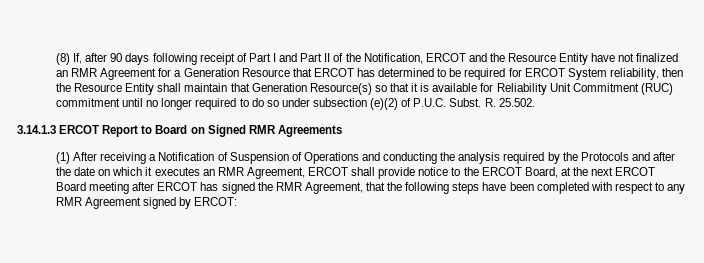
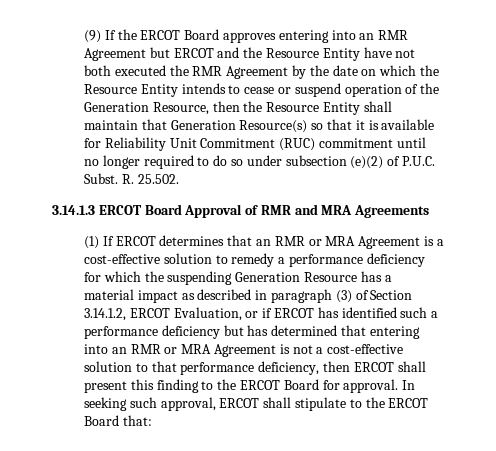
- (8) If, after 90 days following receipt of Part I and Part II of the Notification, ERCOT and the Resource Entity have not finalized an RMR Agreement for a Generation Resource that ERCOT has determined to be required for ERCOT System reliability, then the Resource Entity shall maintain that Generation Resource(s) so that it is available for Reliability Unit Commitment (RUC) commitment until no longer required to do so under subsection (e)(2) of P.U.C. Subst.
+ (9) If the ERCOT Board approves entering into an RMR Agreement but ERCOT and the Resource Entity have not both executed the RMR Agreement by the date on which the Resource Entity intends to cease or suspend operation of the Generation Resource, then the Resource Entity shall maintain that Generation Resource(s) so that it is available for Reliability Unit Commitment (RUC) commitment until no longer required to do so under subsection (e)(2) of P.U.C. Subst.
- 3.14.1.3 ERCOT Report to Board on Signed RMR Agreements
- (1) After receiving a Notification of Suspension of Operations and conducting the analysis required by the Protocols and after the date on which it executes an RMR Agreement, ERCOT shall provide notice to the ERCOT Board, at the next ERCOT Board meeting after ERCOT has signed the RMR Agreement, that the following steps have been completed with respect to any RMR Agreement signed by ERCOT:
+ 3.14.1.3 ERCOT Board Approval of RMR and MRA Agreements
+ (1) If ERCOT determines that an RMR or MRA Agreement is a cost-effective solution to remedy a performance deficiency for which the suspending Generation Resource has a material impact as described in paragraph (3) of Section 3.14.1.2, ERCOT Evaluation, or if ERCOT has identified such a performance deficiency but has determined that entering into an RMR or MRA Agreement is not a cost-effective solution to that performance deficiency, then ERCOT shall present this finding to the ERCOT Board for approval. In seeking such approval, ERCOT shall stipulate to the ERCOT Board that:

